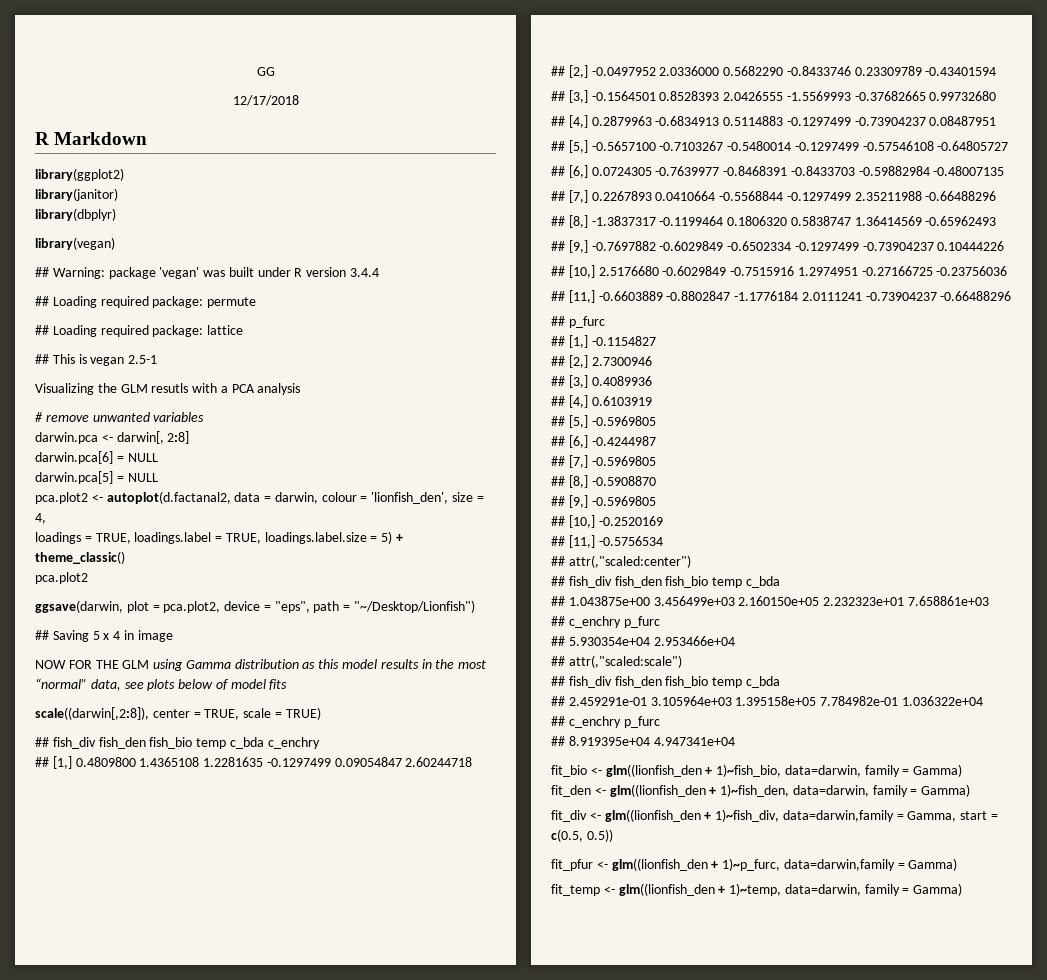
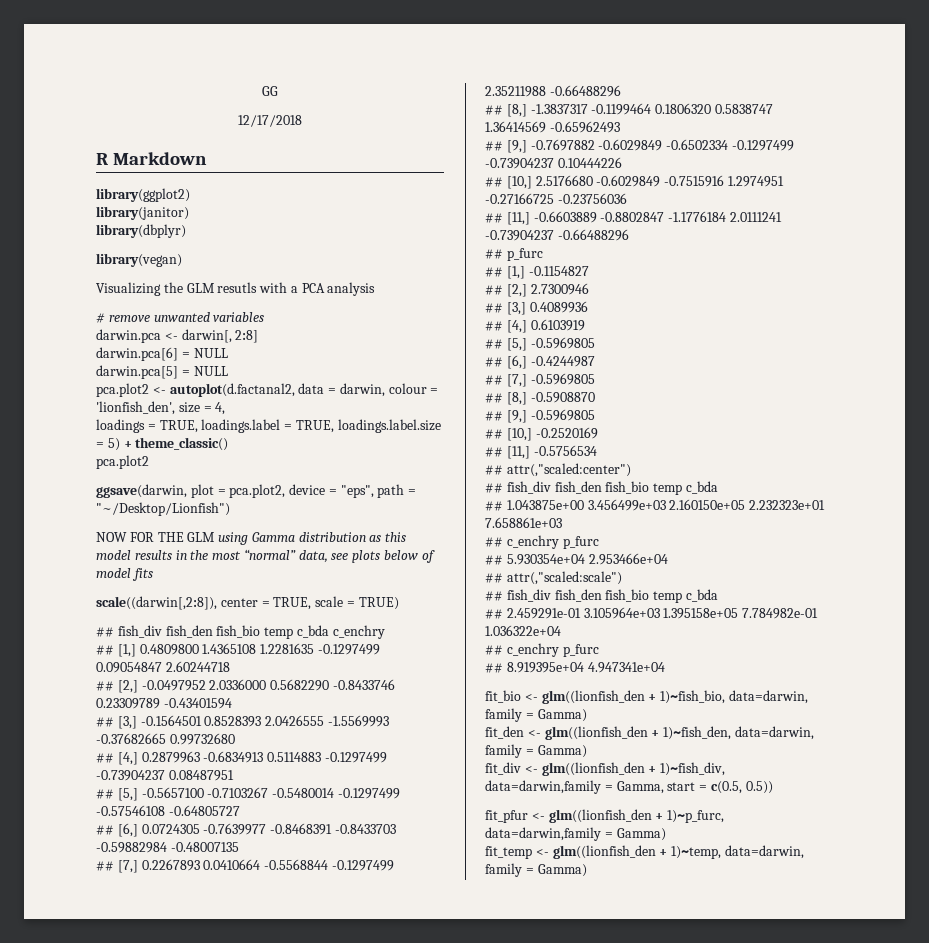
- ## Warning: package 'vegan' was built under R version 3.4.4
- ## Loading required package: permute
- ## Loading required package: lattice
- ## This is vegan 2.5-1
- ## Saving 5 x 4 in image

